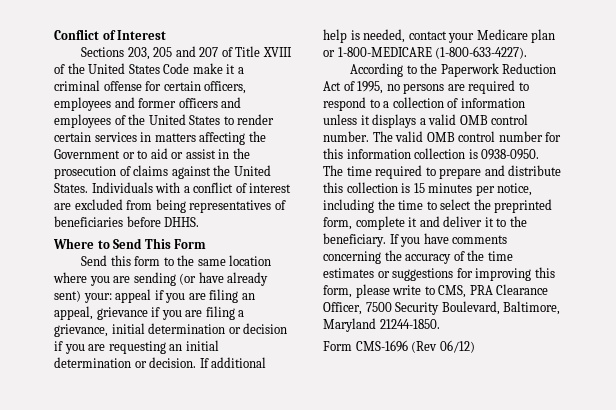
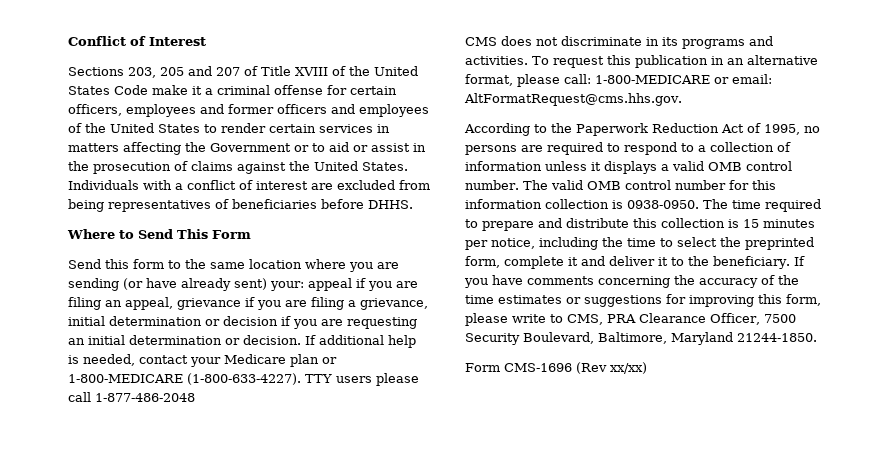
+ TTY users please call 1-877-486-2048
+ CMS does not discriminate in its programs and activities. To request this publication in an alternative format, please call: 1-800-MEDICARE or email: AltFormatRequest@cms.hhs.gov.
- Form CMS-1696 (Rev 06/12)
+ Form CMS-1696 (Rev xx/xx)

